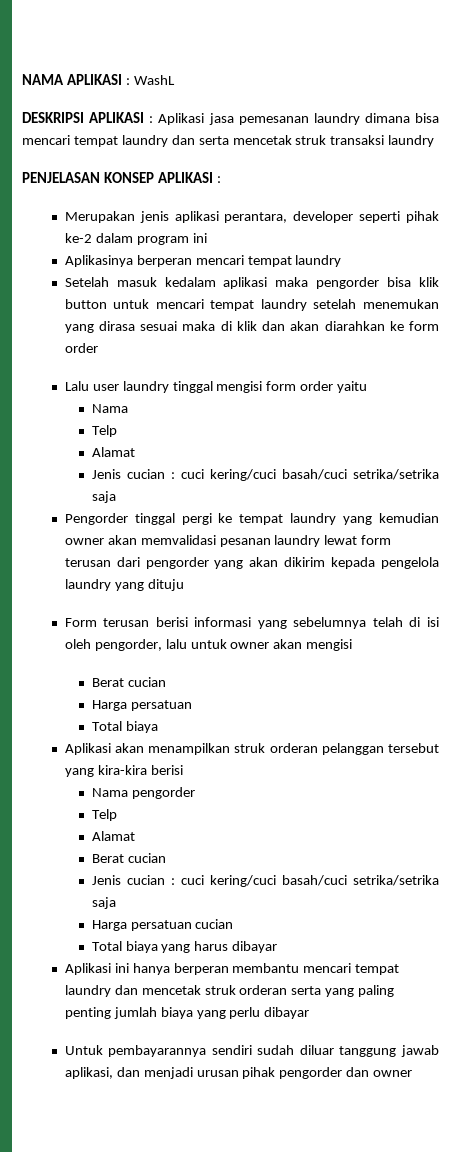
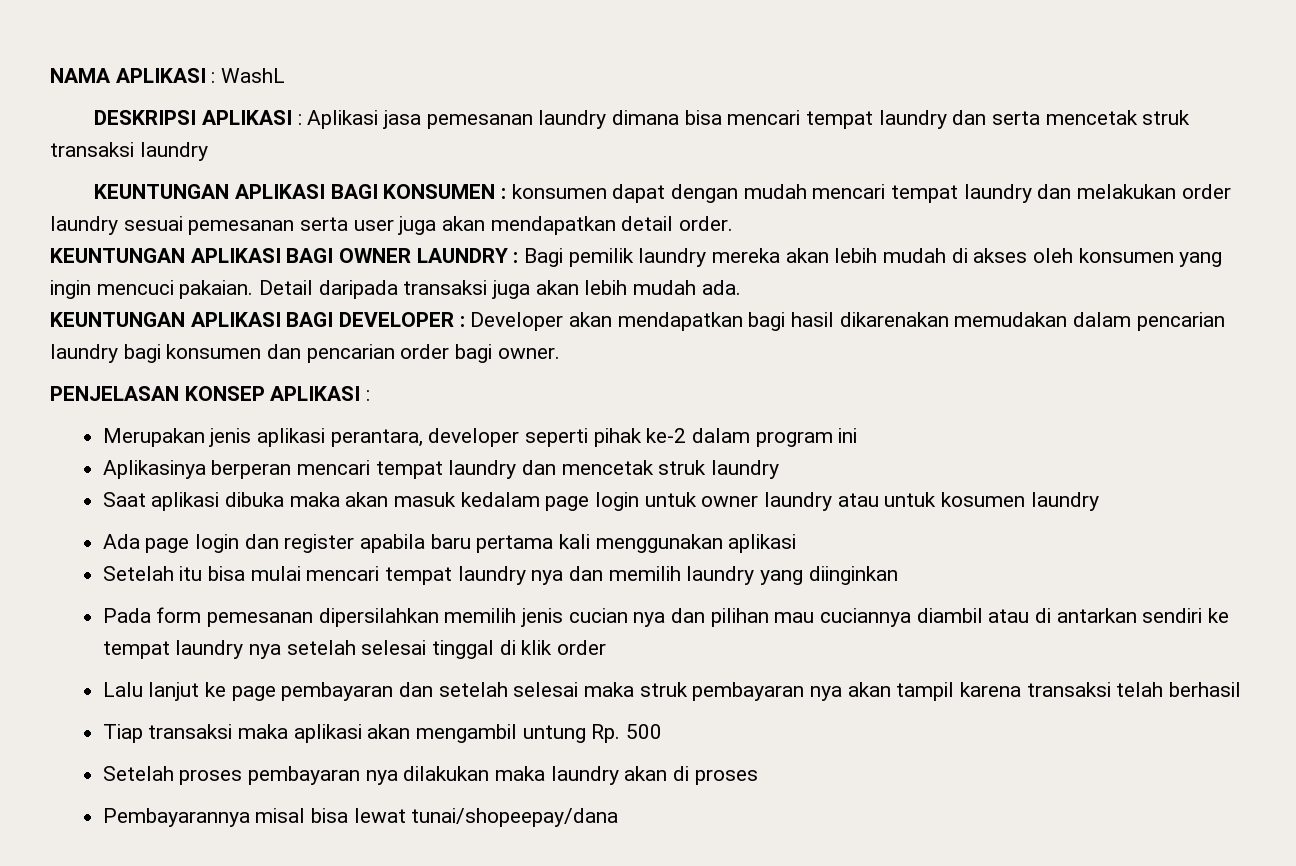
+ KEUNTUNGAN APLIKASI BAGI KONSUMEN : konsumen dapat dengan mudah mencari tempat laundry dan melakukan order laundry sesuai pemesanan serta user juga akan mendapatkan detail order.
+ KEUNTUNGAN APLIKASI BAGI OWNER LAUNDRY : Bagi pemilik laundry mereka akan lebih mudah di akses oleh konsumen yang ingin mencuci pakaian. Detail daripada transaksi juga akan lebih mudah ada.
+ KEUNTUNGAN APLIKASI BAGI DEVELOPER : Developer akan mendapatkan bagi hasil dikarenakan memudakan dalam pencarian laundry bagi konsumen dan pencarian order bagi owner.
- Aplikasinya berperan mencari tempat laundry
- Setelah masuk kedalam aplikasi maka pengorder bisa klik button untuk mencari tempat laundry setelah menemukan yang dirasa sesuai maka di klik dan akan diarahkan ke form order
- Lalu user laundry tinggal mengisi form order yaitu
- Nama
- Telp
- Alamat
- Jenis cucian : cuci kering/cuci basah/cuci setrika/setrika saja
- Pengorder tinggal pergi ke tempat laundry yang kemudian owner akan memvalidasi pesanan laundry lewat form terusan dari pengorder yang akan dikirim kepada pengelola laundry yang dituju
- Form terusan berisi informasi yang sebelumnya telah di isi oleh pengorder, lalu untuk owner akan mengisi
- Berat cucian
- Harga persatuan
- Total biaya
- Aplikasi akan menampilkan struk orderan pelanggan tersebut yang kira-kira berisi
- Nama pengorder
- Telp
- Alamat
- Berat cucian
- Jenis cucian : cuci kering/cuci basah/cuci setrika/setrika saja
- Harga persatuan cucian
- Total biaya yang harus dibayar
- Aplikasi ini hanya berperan membantu mencari tempat laundry dan mencetak struk orderan serta yang paling penting jumlah biaya yang perlu dibayar
- Untuk pembayarannya sendiri sudah diluar tanggung jawab aplikasi, dan menjadi urusan pihak pengorder dan owner
+ Aplikasinya berperan mencari tempat laundry dan mencetak struk laundry
+ Saat aplikasi dibuka maka akan masuk kedalam page login untuk owner laundry atau untuk kosumen laundry
+ Ada page login dan register apabila baru pertama kali menggunakan aplikasi
+ Setelah itu bisa mulai mencari tempat laundry nya dan memilih laundry yang diinginkan
+ Pada form pemesanan dipersilahkan memilih jenis cucian nya dan pilihan mau cuciannya diambil atau di antarkan sendiri ke tempat laundry nya setelah selesai tinggal di klik order
+ Lalu lanjut ke page pembayaran dan setelah selesai maka struk pembayaran nya akan tampil karena transaksi telah berhasil
+ Tiap transaksi maka aplikasi akan mengambil untung Rp. 500
+ Setelah proses pembayaran nya dilakukan maka laundry akan di proses
+ Pembayarannya misal bisa lewat tunai/shopeepay/dana

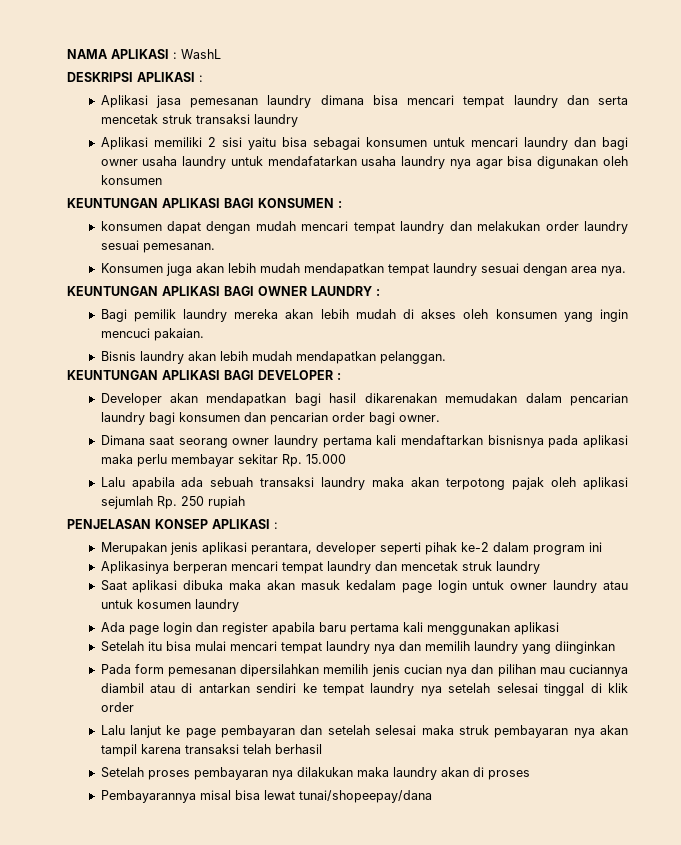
- DESKRIPSI APLIKASI : Aplikasi jasa pemesanan laundry dimana bisa mencari tempat laundry dan serta mencetak struk transaksi laundry
+ DESKRIPSI APLIKASI :
+ Aplikasi jasa pemesanan laundry dimana bisa mencari tempat laundry dan serta mencetak struk transaksi laundry
+ Aplikasi memiliki 2 sisi yaitu bisa sebagai konsumen untuk mencari laundry dan bagi owner usaha laundry untuk mendafatarkan usaha laundry nya agar bisa digunakan oleh konsumen
- KEUNTUNGAN APLIKASI BAGI KONSUMEN : konsumen dapat dengan mudah mencari tempat laundry dan melakukan order laundry sesuai pemesanan serta user juga akan mendapatkan detail order.
+ KEUNTUNGAN APLIKASI BAGI KONSUMEN :
+ konsumen dapat dengan mudah mencari tempat laundry dan melakukan order laundry sesuai pemesanan.
+ Konsumen juga akan lebih mudah mendapatkan tempat laundry sesuai dengan area nya.
- KEUNTUNGAN APLIKASI BAGI OWNER LAUNDRY : Bagi pemilik laundry mereka akan lebih mudah di akses oleh konsumen yang ingin mencuci pakaian. Detail daripada transaksi juga akan lebih mudah ada.
+ KEUNTUNGAN APLIKASI BAGI OWNER LAUNDRY :
+ Bagi pemilik laundry mereka akan lebih mudah di akses oleh konsumen yang ingin mencuci pakaian.
+ Bisnis laundry akan lebih mudah mendapatkan pelanggan.
- KEUNTUNGAN APLIKASI BAGI DEVELOPER : Developer akan mendapatkan bagi hasil dikarenakan memudakan dalam pencarian laundry bagi konsumen dan pencarian order bagi owner.
+ KEUNTUNGAN APLIKASI BAGI DEVELOPER :
+ Developer akan mendapatkan bagi hasil dikarenakan memudakan dalam pencarian laundry bagi konsumen dan pencarian order bagi owner.
+ Dimana saat seorang owner laundry pertama kali mendaftarkan bisnisnya pada aplikasi maka perlu membayar sekitar Rp. 15.000
+ Lalu apabila ada sebuah transaksi laundry maka akan terpotong pajak oleh aplikasi sejumlah Rp. 250 rupiah
- Tiap transaksi maka aplikasi akan mengambil untung Rp. 500

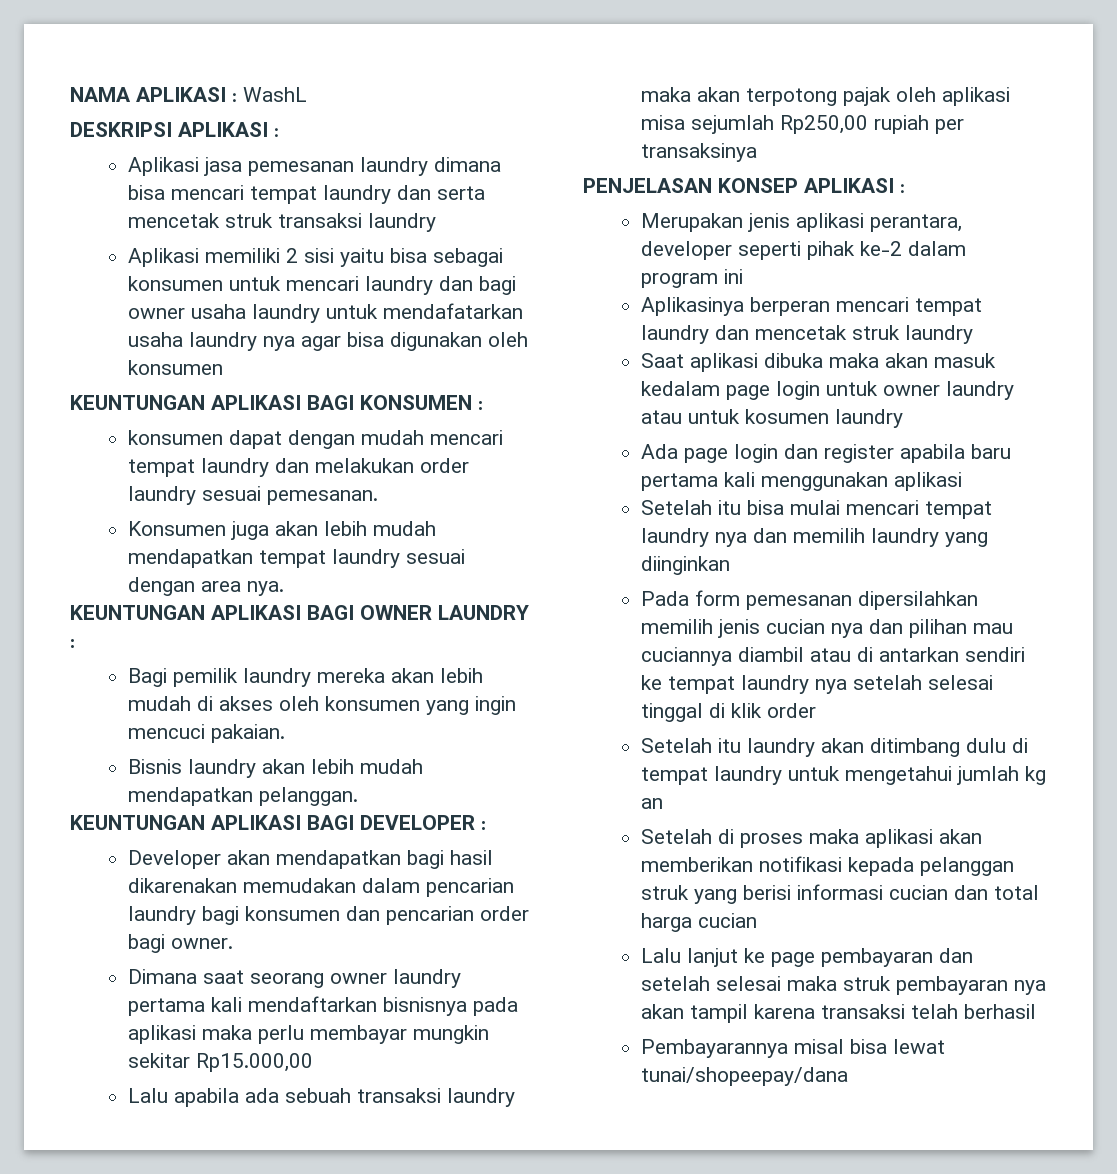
- Dimana saat seorang owner laundry pertama kali mendaftarkan bisnisnya pada aplikasi maka perlu membayar sekitar Rp. 15.000
+ Dimana saat seorang owner laundry pertama kali mendaftarkan bisnisnya pada aplikasi maka perlu membayar mungkin sekitar Rp15.000,00
- Lalu apabila ada sebuah transaksi laundry maka akan terpotong pajak oleh aplikasi sejumlah Rp. 250 rupiah
+ Lalu apabila ada sebuah transaksi laundry maka akan terpotong pajak oleh aplikasi misa sejumlah Rp250,00 rupiah per transaksinya
+ Setelah itu laundry akan ditimbang dulu di tempat laundry untuk mengetahui jumlah kg an
+ Setelah di proses maka aplikasi akan memberikan notifikasi kepada pelanggan struk yang berisi informasi cucian dan total harga cucian
- Setelah proses pembayaran nya dilakukan maka laundry akan di proses

